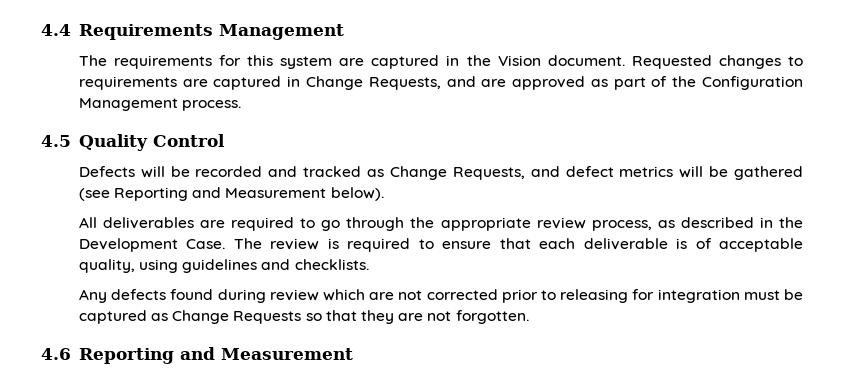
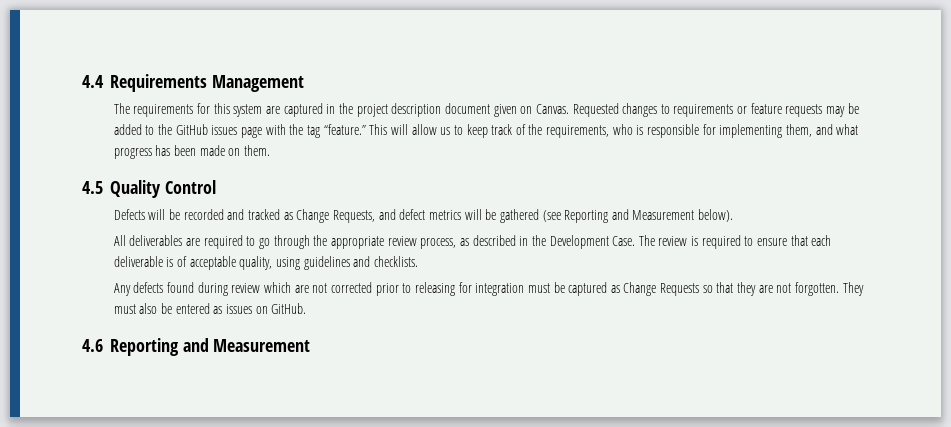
- The requirements for this system are captured in the Vision document. Requested changes to requirements are captured in Change Requests, and are approved as part of the Configuration Management process.
+ The requirements for this system are captured in the project description document given on Canvas. Requested changes to requirements or feature requests may be added to the GitHub issues page with the tag “feature.” This will allow us to keep track of the requirements, who is responsible for implementing them, and what progress has been made on them.
+ They must also be entered as issues on GitHub.

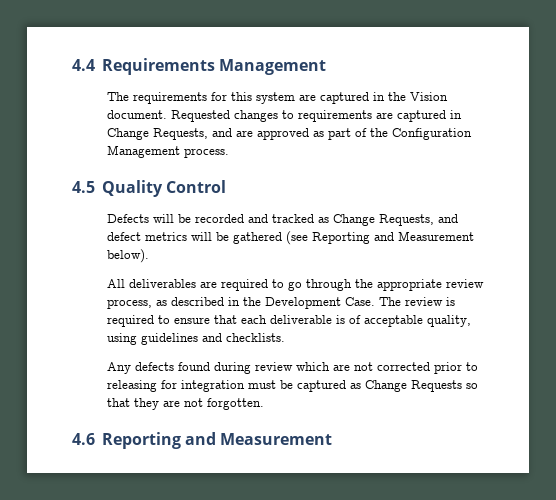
- The requirements for this system are captured in the project description document given on Canvas. Requested changes to requirements or feature requests may be added to the GitHub issues page with the tag “feature.” This will allow us to keep track of the requirements, who is responsible for implementing them, and what progress has been made on them.
+ The requirements for this system are captured in the Vision document. Requested changes to requirements are captured in Change Requests, and are approved as part of the Configuration Management process.
- They must also be entered as issues on GitHub.

